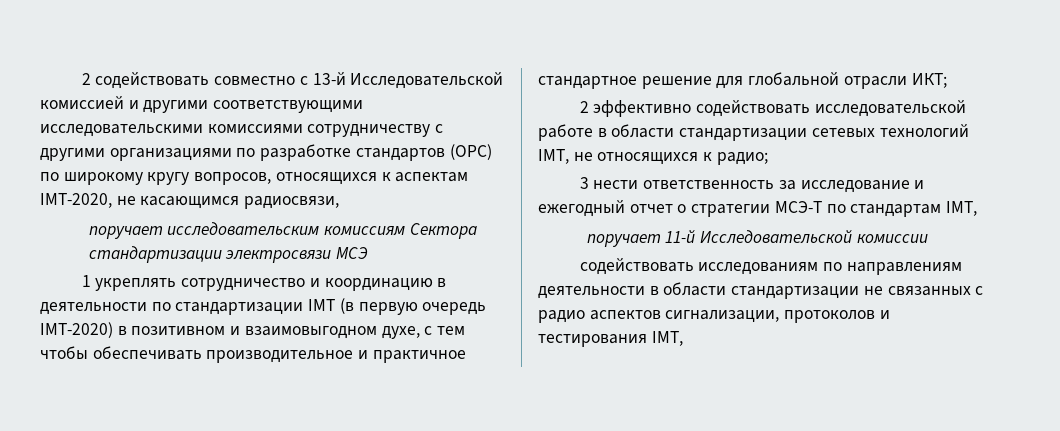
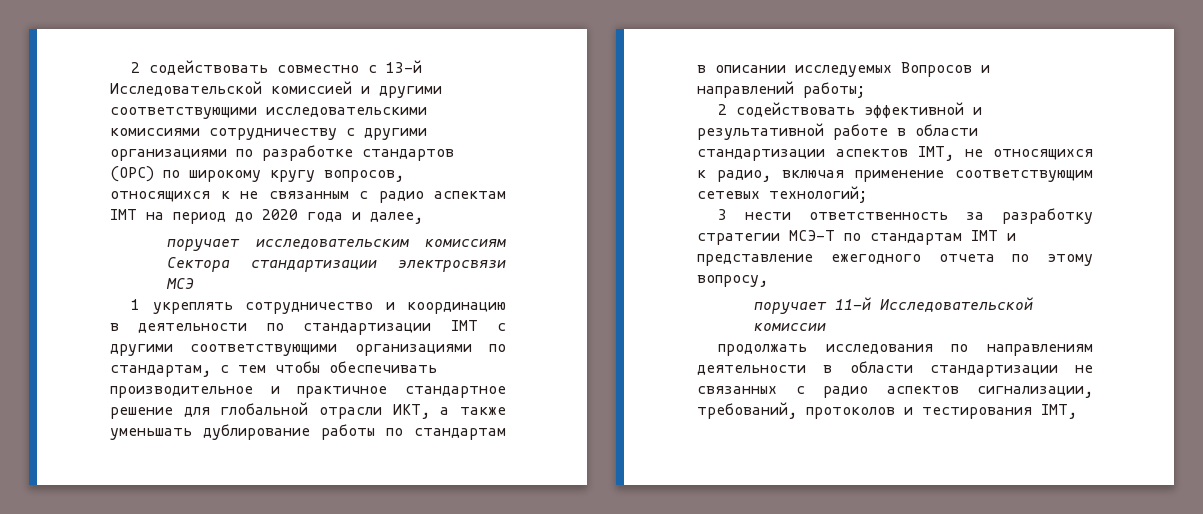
- 2 содействовать совместно с 13-й Исследовательской комиссией и другими соответствующими исследовательскими комиссиями сотрудничеству с другими организациями по разработке стандартов (ОРС) по широкому кругу вопросов, относящихся к аспектам IMT-2020, не касающимся радиосвязи,
+ 2 содействовать совместно с 13-й Исследовательской комиссией и другими соответствующими исследовательскими комиссиями сотрудничеству с другими организациями по разработке стандартов (ОРС) по широкому кругу вопросов, относящихся к не связанным с радио аспектам IMT на период до 2020 года и далее,
- 1 укреплять сотрудничество и координацию в деятельности по стандартизации IMT (в первую очередь IMT-2020) в позитивном и взаимовыгодном духе, с тем чтобы обеспечивать производительное и практичное стандартное решение для глобальной отрасли ИКТ;
- 2 эффективно содействовать исследовательской работе в области стандартизации сетевых технологий IMT, не относящихся к радио;
- 3 нести ответственность за исследование и ежегодный отчет о стратегии МСЭ-Т по стандартам IMT,
+ 1 укреплять сотрудничество и координацию в деятельности по стандартизации IMT с другими соответствующими организациями по стандартам, с тем чтобы обеспечивать производительное и практичное стандартное решение для глобальной отрасли ИКТ, а также уменьшать дублирование работы по стандартам в описании исследуемых Вопросов и направлений работы;
+ 2 содействовать эффективной и результативной работе в области стандартизации аспектов IMT, не относящихся к радио, включая применение соответствующим сетевых технологий;
+ 3 нести ответственность за разработку стратегии МСЭ-Т по стандартам IMT и представление ежегодного отчета по этому вопросу,
- содействовать исследованиям по направлениям деятельности в области стандартизации не связанных с радио аспектов сигнализации, протоколов и тестирования IMT,
+ продолжать исследования по направлениям деятельности в области стандартизации не связанных с радио аспектов сигнализации, требований, протоколов и тестирования IMT,

